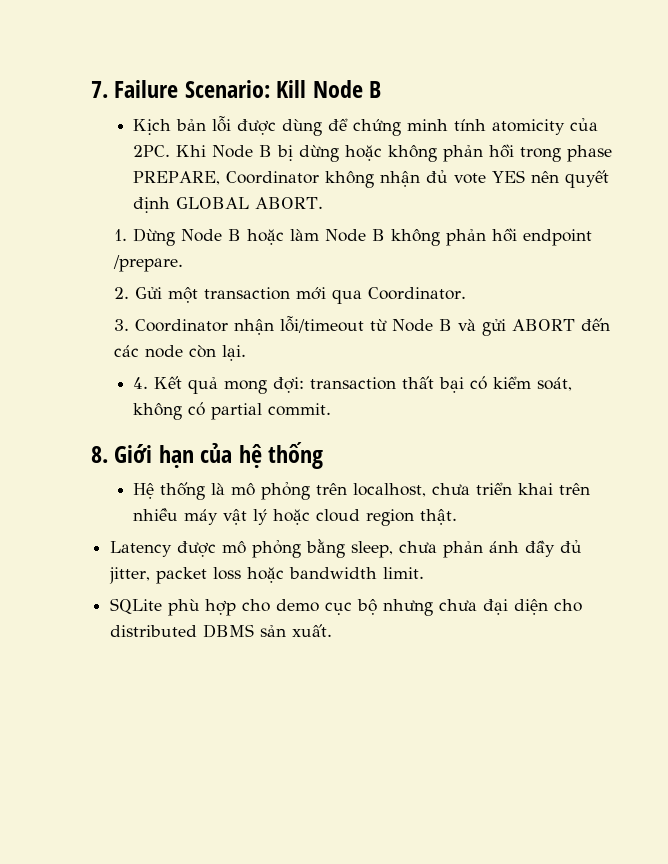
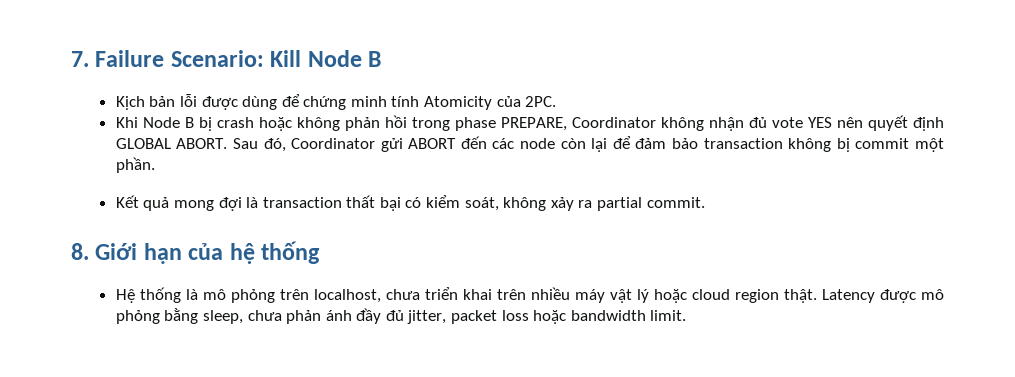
- Kịch bản lỗi được dùng để chứng minh tính atomicity của 2PC. Khi Node B bị dừng hoặc không phản hồi trong phase PREPARE, Coordinator không nhận đủ vote YES nên quyết định GLOBAL ABORT.
- 1. Dừng Node B hoặc làm Node B không phản hồi endpoint /prepare.
- 2. Gửi một transaction mới qua Coordinator.
- 3. Coordinator nhận lỗi/timeout từ Node B và gửi ABORT đến các node còn lại.
- 4. Kết quả mong đợi: transaction thất bại có kiểm soát, không có partial commit.
+ Kịch bản lỗi được dùng để chứng minh tính Atomicity của 2PC.
+ Khi Node B bị crash hoặc không phản hồi trong phase PREPARE, Coordinator không nhận đủ vote YES nên quyết định GLOBAL ABORT. Sau đó, Coordinator gửi ABORT đến các node còn lại để đảm bảo transaction không bị commit một phần.
+ Kết quả mong đợi là transaction thất bại có kiểm soát, không xảy ra partial commit.
- Hệ thống là mô phỏng trên localhost, chưa triển khai trên nhiều máy vật lý hoặc cloud region thật.
- Latency được mô phỏng bằng sleep, chưa phản ánh đầy đủ jitter, packet loss hoặc bandwidth limit.
+ Hệ thống là mô phỏng trên localhost, chưa triển khai trên nhiều máy vật lý hoặc cloud region thật. Latency được mô phỏng bằng sleep, chưa phản ánh đầy đủ jitter, packet loss hoặc bandwidth limit.
- SQLite phù hợp cho demo cục bộ nhưng chưa đại diện cho distributed DBMS sản xuất.

